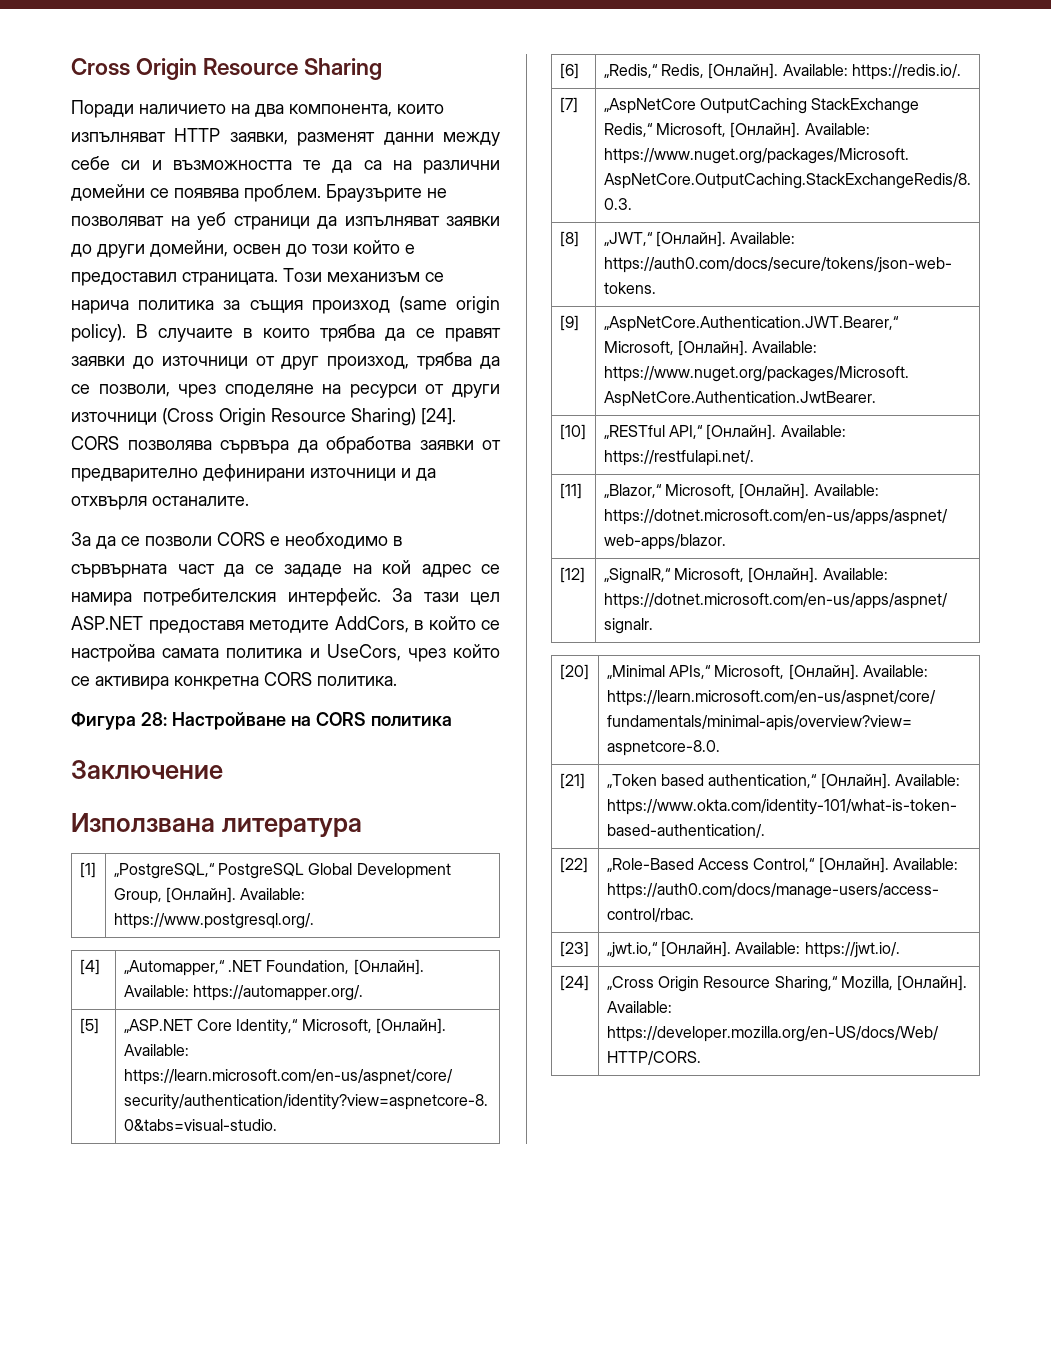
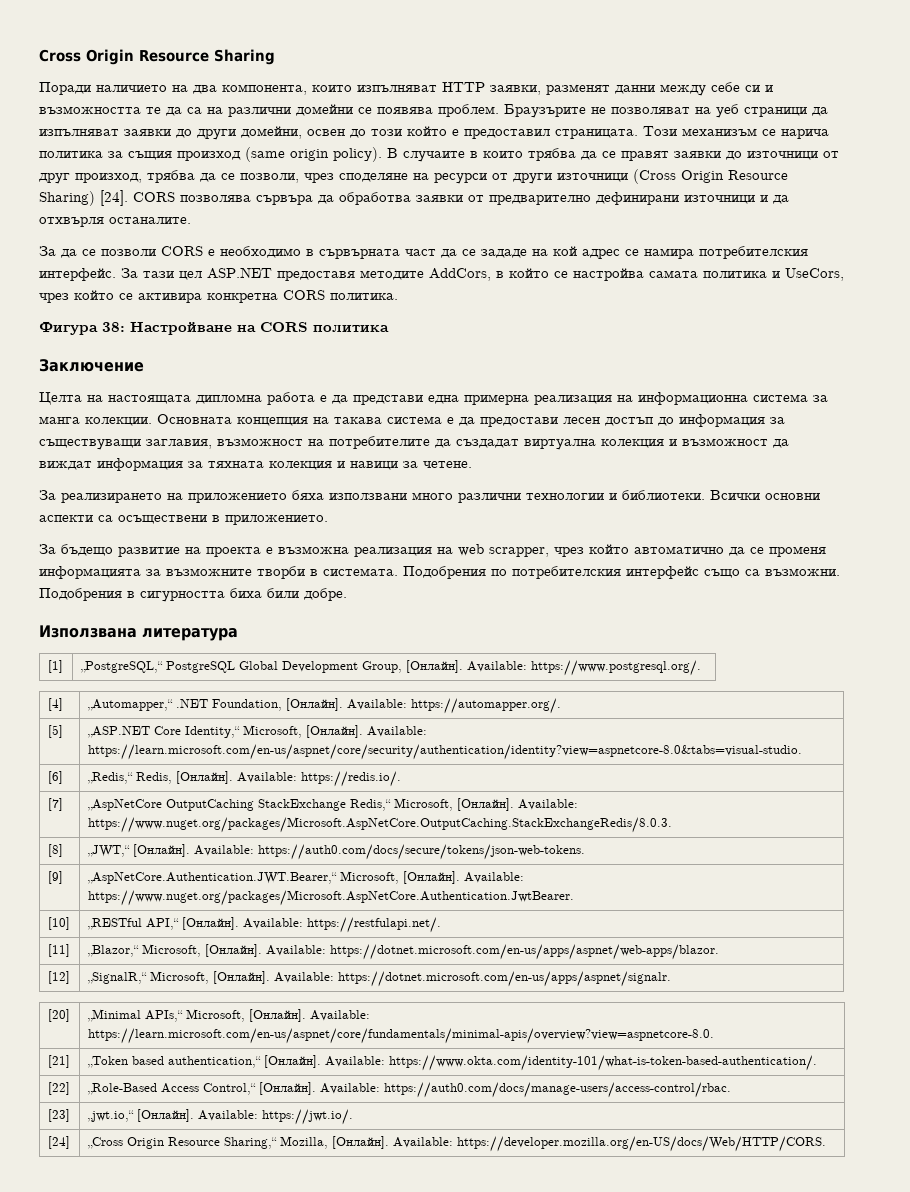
- Фигура 28: Настройване на CORS политика
+ Фигура 38: Настройване на CORS политика
+ Целта на настоящата дипломна работа е да представи една примерна реализация на информационна система за манга колекции. Основната концепция на такава система е да предостави лесен достъп до информация за съществуващи заглавия, възможност на потребителите да създадат виртуална колекция и възможност да виждат информация за тяхната колекция и навици за четене.
+ За реализирането на приложението бяха използвани много различни технологии и библиотеки. Всички основни аспекти са осъществени в приложението.
+ За бъдещо развитие на проекта е възможна реализация на web scrapper, чрез който автоматично да се променя информацията за възможните творби в системата. Подобрения по потребителския интерфейс също са възможни. Подобрения в сигурността биха били добре.

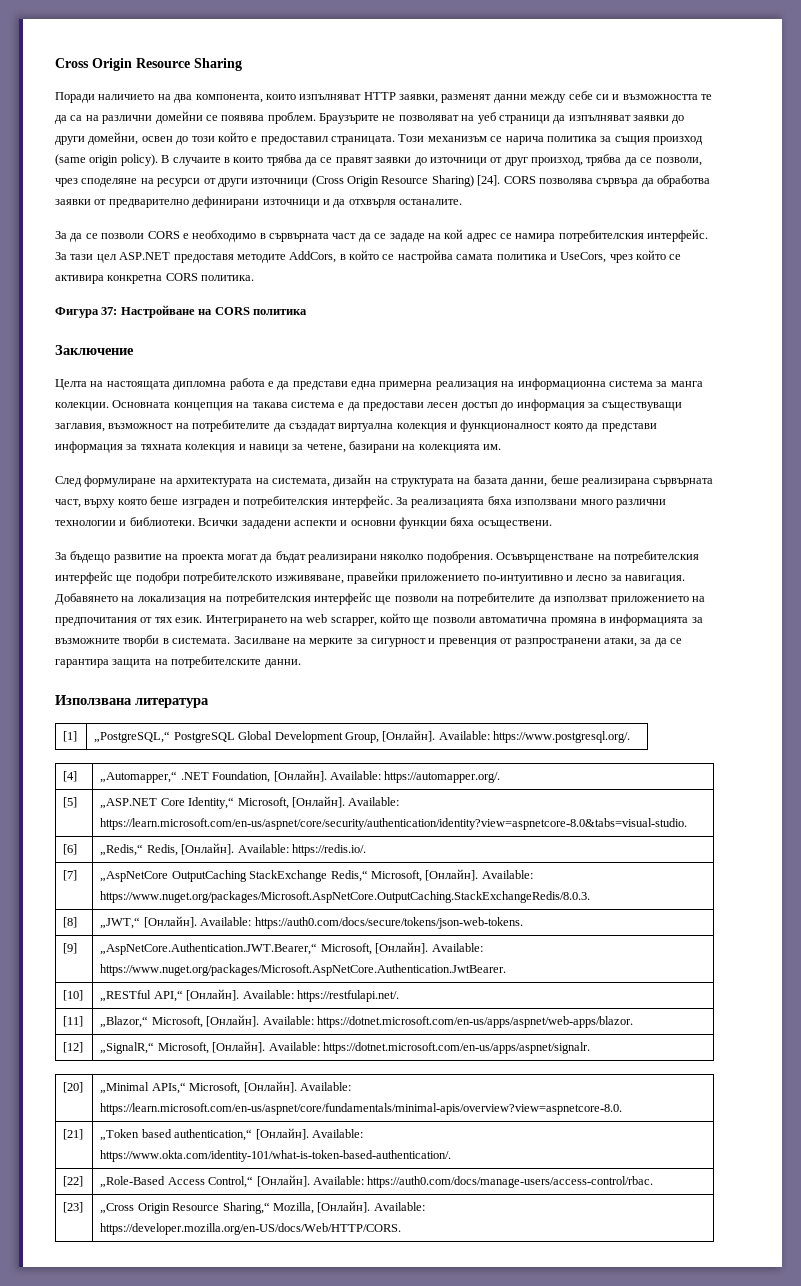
- Фигура 38: Настройване на CORS политика
+ Фигура 37: Настройване на CORS политика
- Основната концепция на такава система е да предостави лесен достъп до информация за съществуващи заглавия, възможност на потребителите да създадат виртуална колекция и възможност да виждат информация за тяхната колекция и навици за четене.
- За реализирането на приложението бяха използвани много различни технологии и библиотеки.
+ Основната концепция на такава система е да предостави лесен достъп до информация за съществуващи заглавия, възможност на потребителите да създадат виртуална колекция и функционалност която да представи информация за тяхната колекция и навици за четене, базирани на колекцията им.
+ След формулиране на архитектурата на системата, дизайн на структурата на базата данни, беше реализирана сървърната част, върху която беше изграден и потребителския интерфейс. За реализацията бяха използвани много различни технологии и библиотеки.
- Всички основни аспекти са осъществени в приложението.
+ Всички зададени аспекти и основни функции бяха осъществени.
- За бъдещо развитие на проекта е възможна реализация на web scrapper, чрез който автоматично да се променя информацията за възможните творби в системата.
+ За бъдещо развитие на проекта могат да бъдат реализирани няколко подобрения. Осъвърщенстване на потребителския интерфейс ще подобри потребителското изживяване, правейки приложението по-интуитивно и лесно за навигация. Добавянето на локализация на потребителския интерфейс ще позволи на потребителите да използват приложението на предпочитания от тях език. Интегрирането на web scrapper, който ще позволи автоматична промяна в информацията за възможните творби в системата.
- Подобрения по потребителския интерфейс също са възможни. Подобрения в сигурността биха били добре.
+ Засилване на мерките за сигурност и превенция от разпространени атаки, за да се гарантира защита на потребителските данни.
- [23] | „jwt.io,“ [Онлайн]. Available: https://jwt.io/.
- [24] | „Cross Origin Resource Sharing,“ Mozilla, [Онлайн]. Available: https://developer.mozilla.org/en-US/docs/Web/HTTP/CORS.
+ [23] | „Cross Origin Resource Sharing,“ Mozilla, [Онлайн]. Available: https://developer.mozilla.org/en-US/docs/Web/HTTP/CORS.

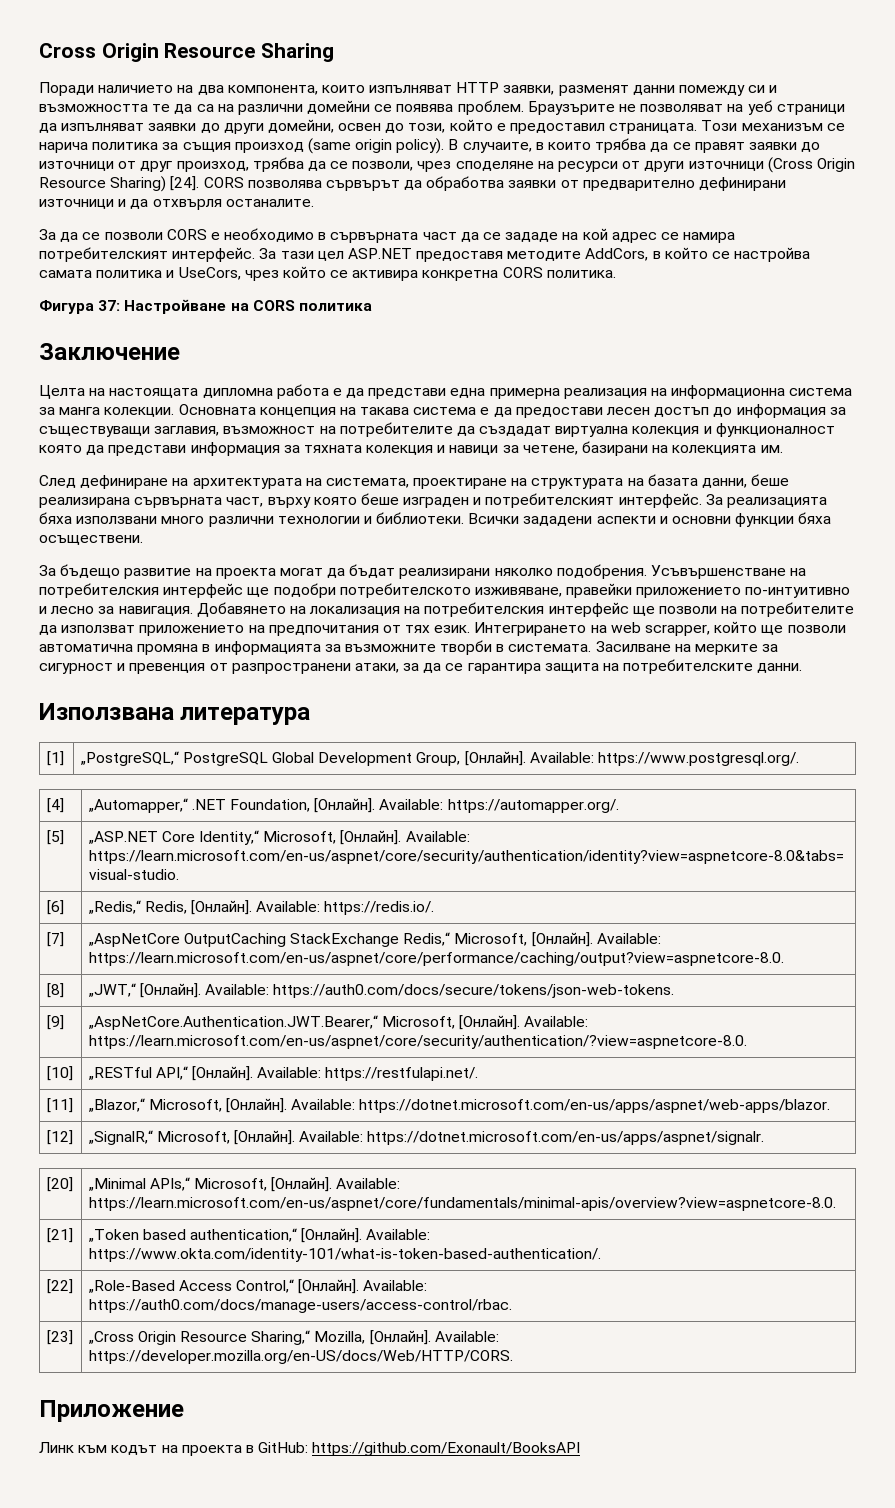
- Поради наличието на два компонента, които изпълняват HTTP заявки, разменят данни между себе си и възможността те да са на различни домейни се появява проблем.
+ Поради наличието на два компонента, които изпълняват HTTP заявки, разменят данни помежду си и възможността те да са на различни домейни се появява проблем.
- Браузърите не позволяват на уеб страници да изпълняват заявки до други домейни, освен до този който е предоставил страницата.
+ Браузърите не позволяват на уеб страници да изпълняват заявки до други домейни, освен до този, който е предоставил страницата.
- В случаите в които трябва да се правят заявки до източници от друг произход, трябва да се позволи, чрез споделяне на ресурси от други източници (Cross Origin Resource Sharing) [24].
+ В случаите, в които трябва да се правят заявки до източници от друг произход, трябва да се позволи, чрез споделяне на ресурси от други източници (Cross Origin Resource Sharing) [24].
- CORS позволява сървъра да обработва заявки от предварително дефинирани източници и да отхвърля останалите.
+ CORS позволява сървърът да обработва заявки от предварително дефинирани източници и да отхвърля останалите.
- За да се позволи CORS е необходимо в сървърната част да се зададе на кой адрес се намира потребителския интерфейс.
+ За да се позволи CORS е необходимо в сървърната част да се зададе на кой адрес се намира потребителският интерфейс.
- След формулиране на архитектурата на системата, дизайн на структурата на базата данни, беше реализирана сървърната част, върху която беше изграден и потребителския интерфейс.
+ След дефиниране на архитектурата на системата, проектиране на структурата на базата данни, беше реализирана сървърната част, върху която беше изграден и потребителският интерфейс.
- Осъвърщенстване на потребителския интерфейс ще подобри потребителското изживяване, правейки приложението по-интуитивно и лесно за навигация.
+ Усъвършенстване на потребителския интерфейс ще подобри потребителското изживяване, правейки приложението по-интуитивно и лесно за навигация.
- [7] | „AspNetCore OutputCaching StackExchange Redis,“ Microsoft, [Онлайн]. Available: https://www.nuget.org/packages/Microsoft.AspNetCore.OutputCaching.StackExchangeRedis/8.0.3.
+ [7] | „AspNetCore OutputCaching StackExchange Redis,“ Microsoft, [Онлайн]. Available: https://learn.microsoft.com/en-us/aspnet/core/performance/caching/output?view=aspnetcore-8.0.
- [9] | „AspNetCore.Authentication.JWT.Bearer,“ Microsoft, [Онлайн]. Available: https://www.nuget.org/packages/Microsoft.AspNetCore.Authentication.JwtBearer.
+ [9] | „AspNetCore.Authentication.JWT.Bearer,“ Microsoft, [Онлайн]. Available: https://learn.microsoft.com/en-us/aspnet/core/security/authentication/?view=aspnetcore-8.0.
+ Приложение
+ Линк към кодът на проекта в GitHub: https://github.com/Exonault/BooksAPI

